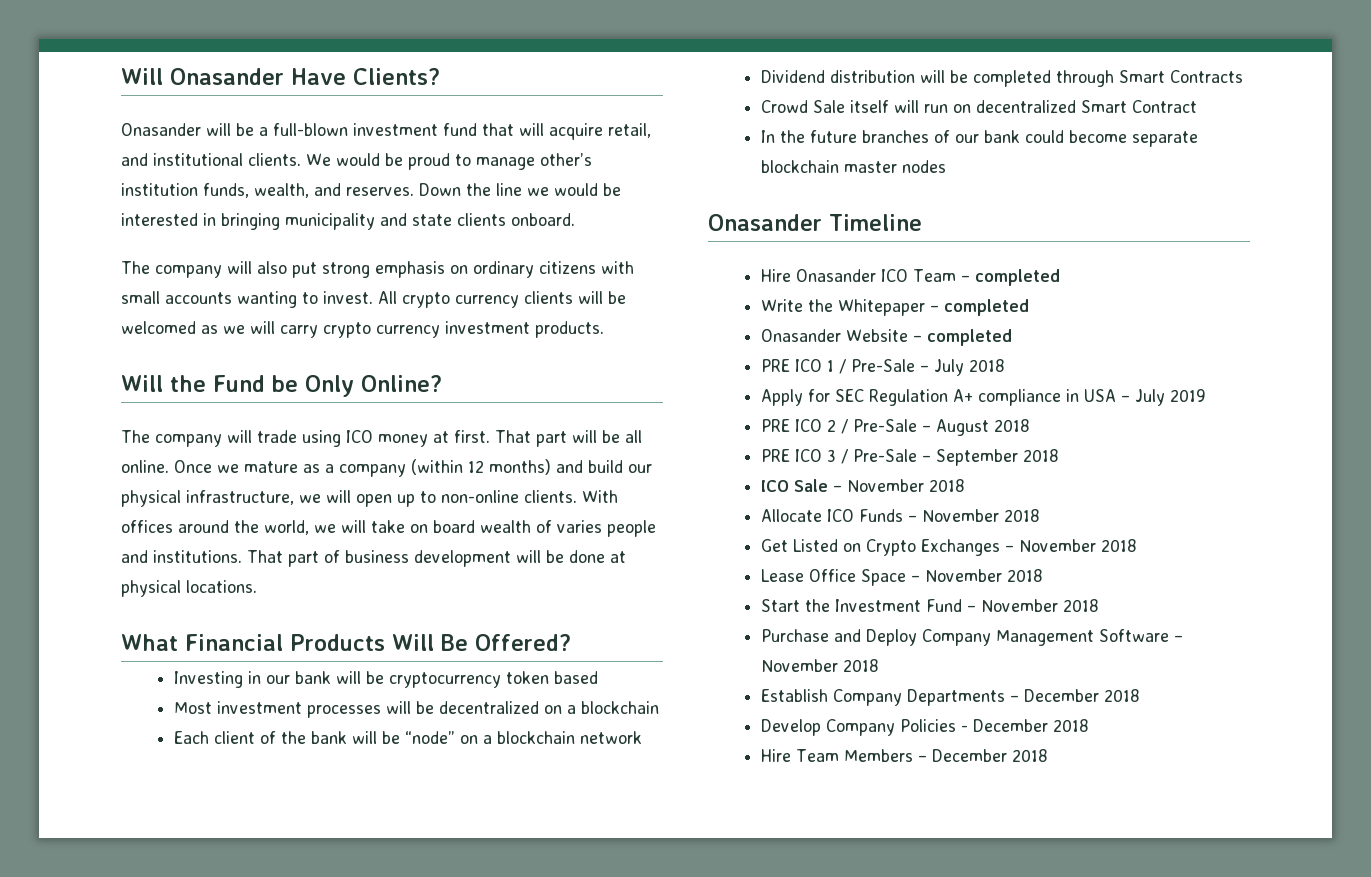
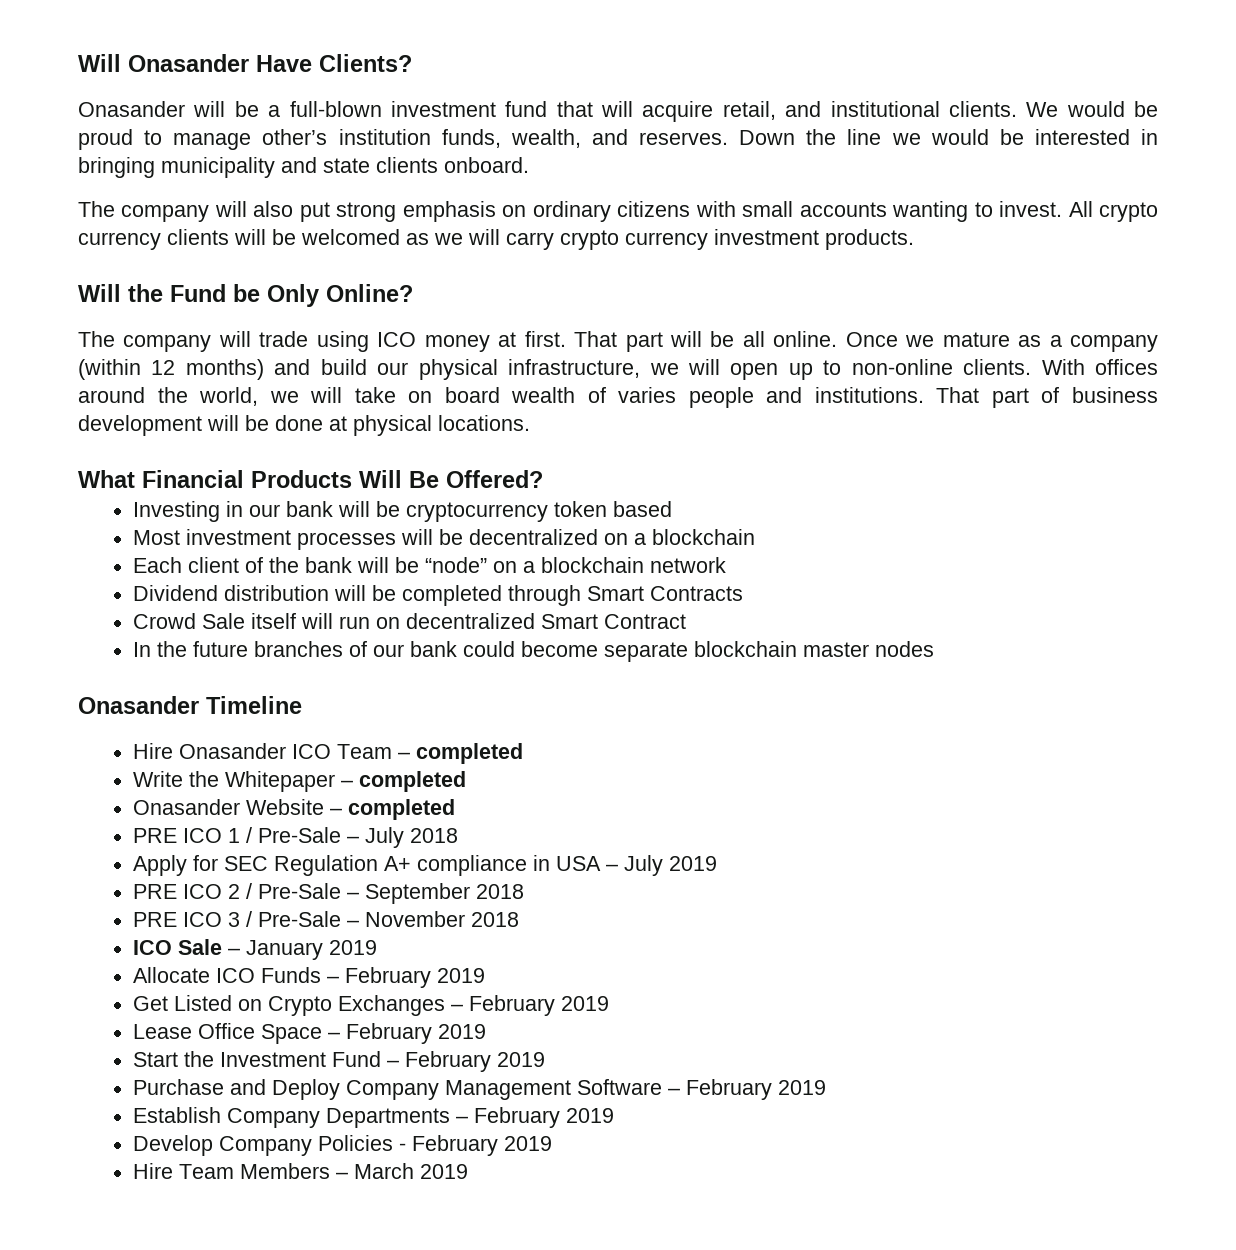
- PRE ICO 2 / Pre-Sale – August 2018
+ PRE ICO 2 / Pre-Sale – September 2018
- PRE ICO 3 / Pre-Sale – September 2018
+ PRE ICO 3 / Pre-Sale – November 2018
- ICO Sale – November 2018
+ ICO Sale – January 2019
- Allocate ICO Funds – November 2018
+ Allocate ICO Funds – February 2019
- Get Listed on Crypto Exchanges – November 2018
+ Get Listed on Crypto Exchanges – February 2019
- Lease Office Space – November 2018
+ Lease Office Space – February 2019
- Start the Investment Fund – November 2018
+ Start the Investment Fund – February 2019
- Purchase and Deploy Company Management Software – November 2018
+ Purchase and Deploy Company Management Software – February 2019
- Establish Company Departments – December 2018
+ Establish Company Departments – February 2019
- Develop Company Policies - December 2018
+ Develop Company Policies - February 2019
- Hire Team Members – December 2018
+ Hire Team Members – March 2019

